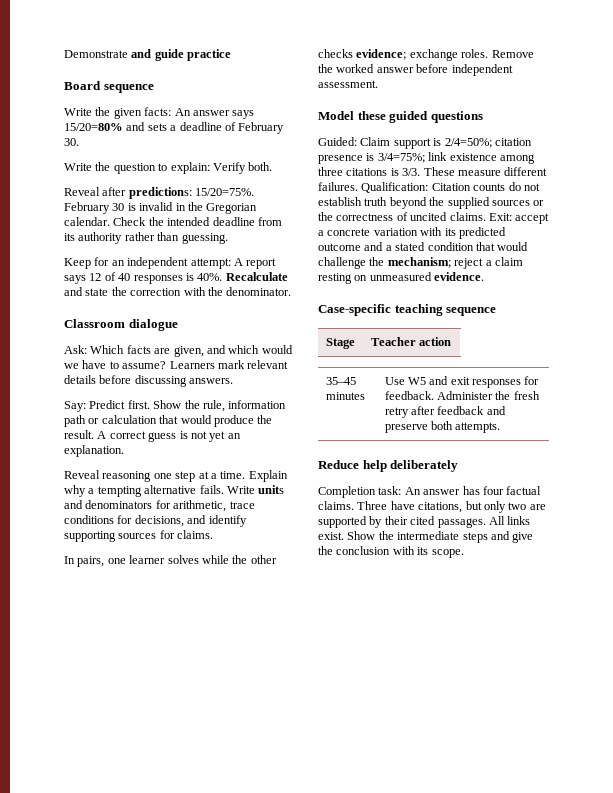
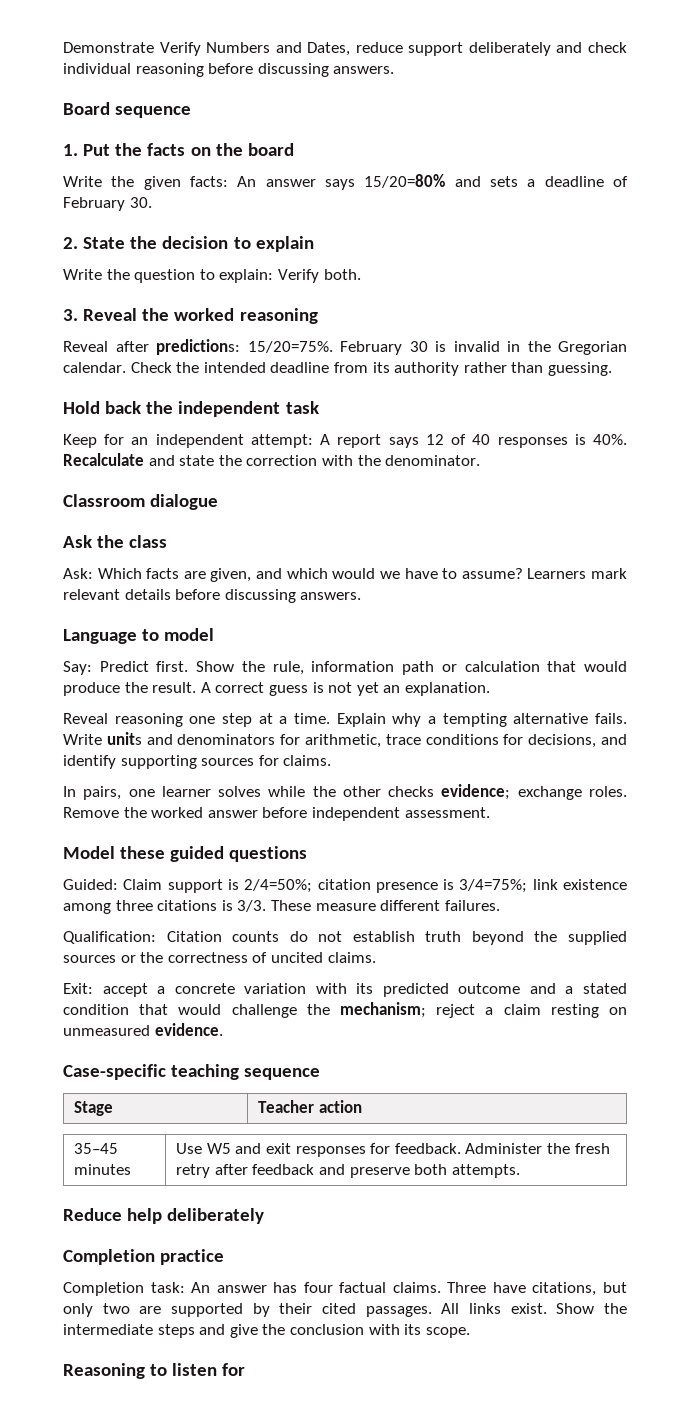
- Demonstrate and guide practice
+ Demonstrate Verify Numbers and Dates, reduce support deliberately and check individual reasoning before discussing answers.
  Board sequence
+ 1. Put the facts on the board
+ 2. State the decision to explain
+ 3. Reveal the worked reasoning
+ Hold back the independent task
+ Ask the class
+ Language to model
- These measure different failures. Qualification: Citation counts do not establish truth beyond the supplied sources or the correctness of uncited claims. Exit: accept a concrete variation with its predicted outcome and a stated condition that would challenge the mechanism; reject a claim resting on unmeasured evidence.
+ These measure different failures.
+ Qualification: Citation counts do not establish truth beyond the supplied sources or the correctness of uncited claims.
+ Exit: accept a concrete variation with its predicted outcome and a stated condition that would challenge the mechanism; reject a claim resting on unmeasured evidence.
+ Completion practice
+ Reasoning to listen for

